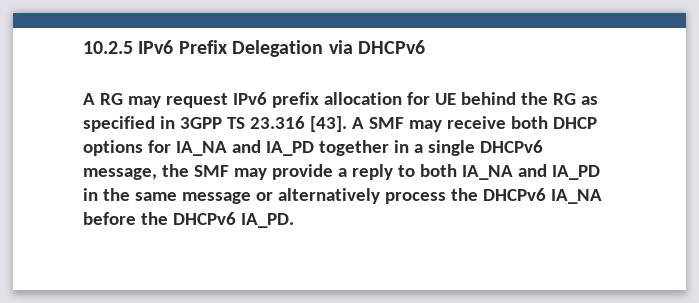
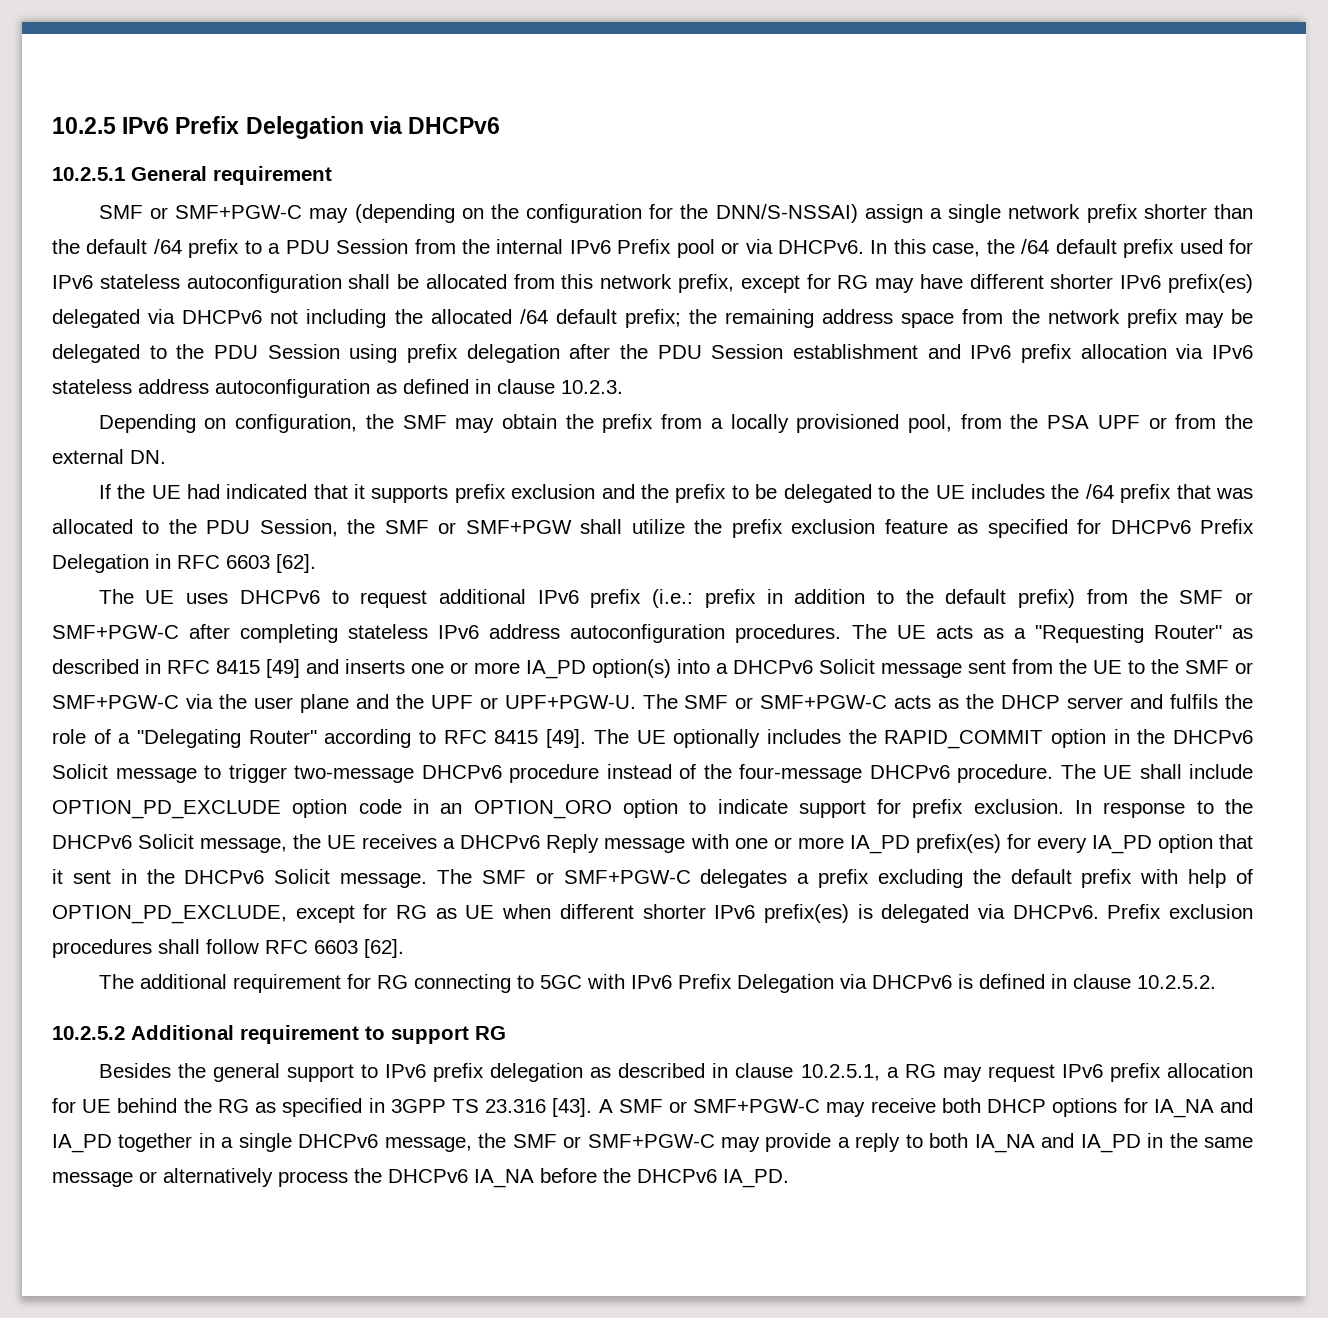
- A RG may request IPv6 prefix allocation for UE behind the RG as specified in 3GPP TS 23.316 [43].
+ 10.2.5.1 General requirement
+ SMF or SMF+PGW-C may (depending on the configuration for the DNN/S-NSSAI) assign a single network prefix shorter than the default /64 prefix to a PDU Session from the internal IPv6 Prefix pool or via DHCPv6. In this case, the /64 default prefix used for IPv6 stateless autoconfiguration shall be allocated from this network prefix, except for RG may have different shorter IPv6 prefix(es) delegated via DHCPv6 not including the allocated /64 default prefix; the remaining address space from the network prefix may be delegated to the PDU Session using prefix delegation after the PDU Session establishment and IPv6 prefix allocation via IPv6 stateless address autoconfiguration as defined in clause 10.2.3.
+ Depending on configuration, the SMF may obtain the prefix from a locally provisioned pool, from the PSA UPF or from the external DN.
+ If the UE had indicated that it supports prefix exclusion and the prefix to be delegated to the UE includes the /64 prefix that was allocated to the PDU Session, the SMF or SMF+PGW shall utilize the prefix exclusion feature as specified for DHCPv6 Prefix Delegation in RFC 6603 [62].
+ The UE uses DHCPv6 to request additional IPv6 prefix (i.e.: prefix in addition to the default prefix) from the SMF or SMF+PGW-C after completing stateless IPv6 address autoconfiguration procedures. The UE acts as a "Requesting Router" as described in RFC 8415 [49] and inserts one or more IA_PD option(s) into a DHCPv6 Solicit message sent from the UE to the SMF or SMF+PGW-C via the user plane and the UPF or UPF+PGW-U. The SMF or SMF+PGW-C acts as the DHCP server and fulfils the role of a "Delegating Router" according to RFC 8415 [49]. The UE optionally includes the RAPID_COMMIT option in the DHCPv6 Solicit message to trigger two-message DHCPv6 procedure instead of the four-message DHCPv6 procedure. The UE shall include OPTION_PD_EXCLUDE option code in an OPTION_ORO option to indicate support for prefix exclusion. In response to the DHCPv6 Solicit message, the UE receives a DHCPv6 Reply message with one or more IA_PD prefix(es) for every IA_PD option that it sent in the DHCPv6 Solicit message. The SMF or SMF+PGW-C delegates a prefix excluding the default prefix with help of OPTION_PD_EXCLUDE, except for RG as UE when different shorter IPv6 prefix(es) is delegated via DHCPv6. Prefix exclusion procedures shall follow RFC 6603 [62].
+ The additional requirement for RG connecting to 5GC with IPv6 Prefix Delegation via DHCPv6 is defined in clause 10.2.5.2.
+ 10.2.5.2 Additional requirement to support RG
+ Besides the general support to IPv6 prefix delegation as described in clause 10.2.5.1, a RG may request IPv6 prefix allocation for UE behind the RG as specified in 3GPP TS 23.316 [43].
- A SMF may receive both DHCP options for IA_NA and IA_PD together in a single DHCPv6 message, the SMF may provide a reply to both IA_NA and IA_PD in the same message or alternatively process the DHCPv6 IA_NA before the DHCPv6 IA_PD.
+ A SMF or SMF+PGW-C may receive both DHCP options for IA_NA and IA_PD together in a single DHCPv6 message, the SMF or SMF+PGW-C may provide a reply to both IA_NA and IA_PD in the same message or alternatively process the DHCPv6 IA_NA before the DHCPv6 IA_PD.

